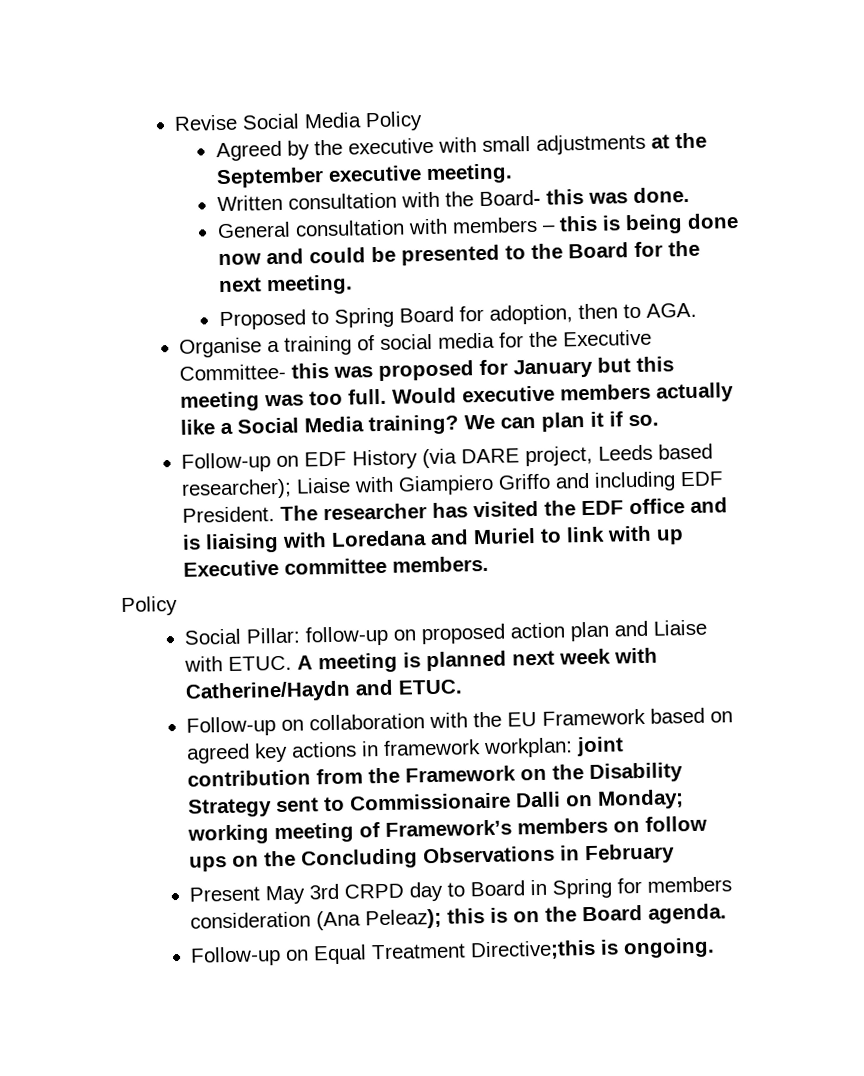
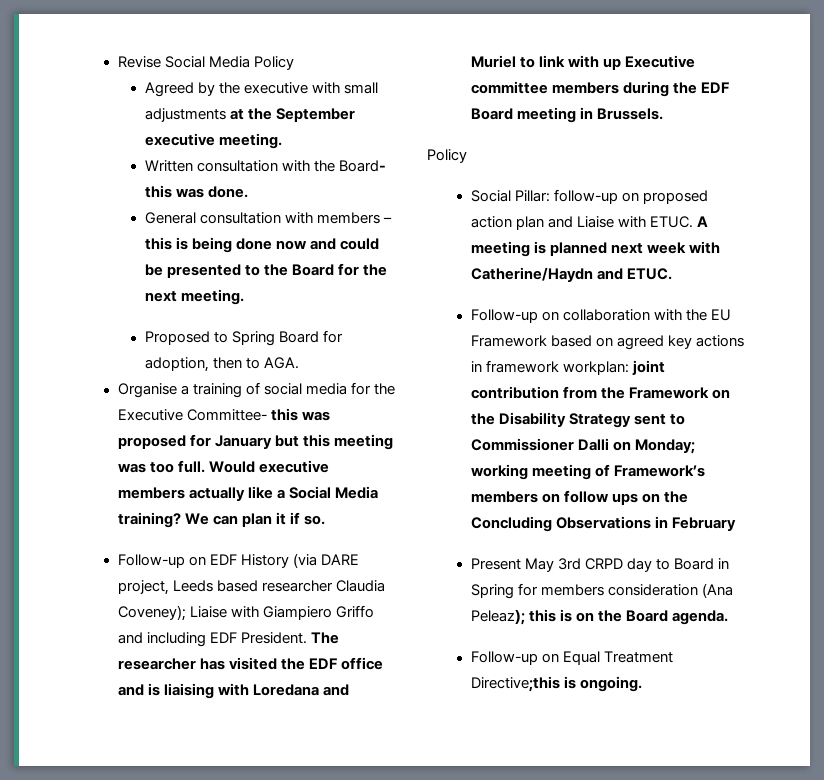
- Follow-up on EDF History (via DARE project, Leeds based researcher); Liaise with Giampiero Griffo and including EDF President.
+ Follow-up on EDF History (via DARE project, Leeds based researcher Claudia Coveney); Liaise with Giampiero Griffo and including EDF President.
- The researcher has visited the EDF office and is liaising with Loredana and Muriel to link with up Executive committee members.
+ The researcher has visited the EDF office and is liaising with Loredana and Muriel to link with up Executive committee members during the EDF Board meeting in Brussels.
- Follow-up on collaboration with the EU Framework based on agreed key actions in framework workplan: joint contribution from the Framework on the Disability Strategy sent to Commissionaire Dalli on Monday; working meeting of Framework’s members on follow ups on the Concluding Observations in February
+ Follow-up on collaboration with the EU Framework based on agreed key actions in framework workplan: joint contribution from the Framework on the Disability Strategy sent to Commissioner Dalli on Monday; working meeting of Framework’s members on follow ups on the Concluding Observations in February

